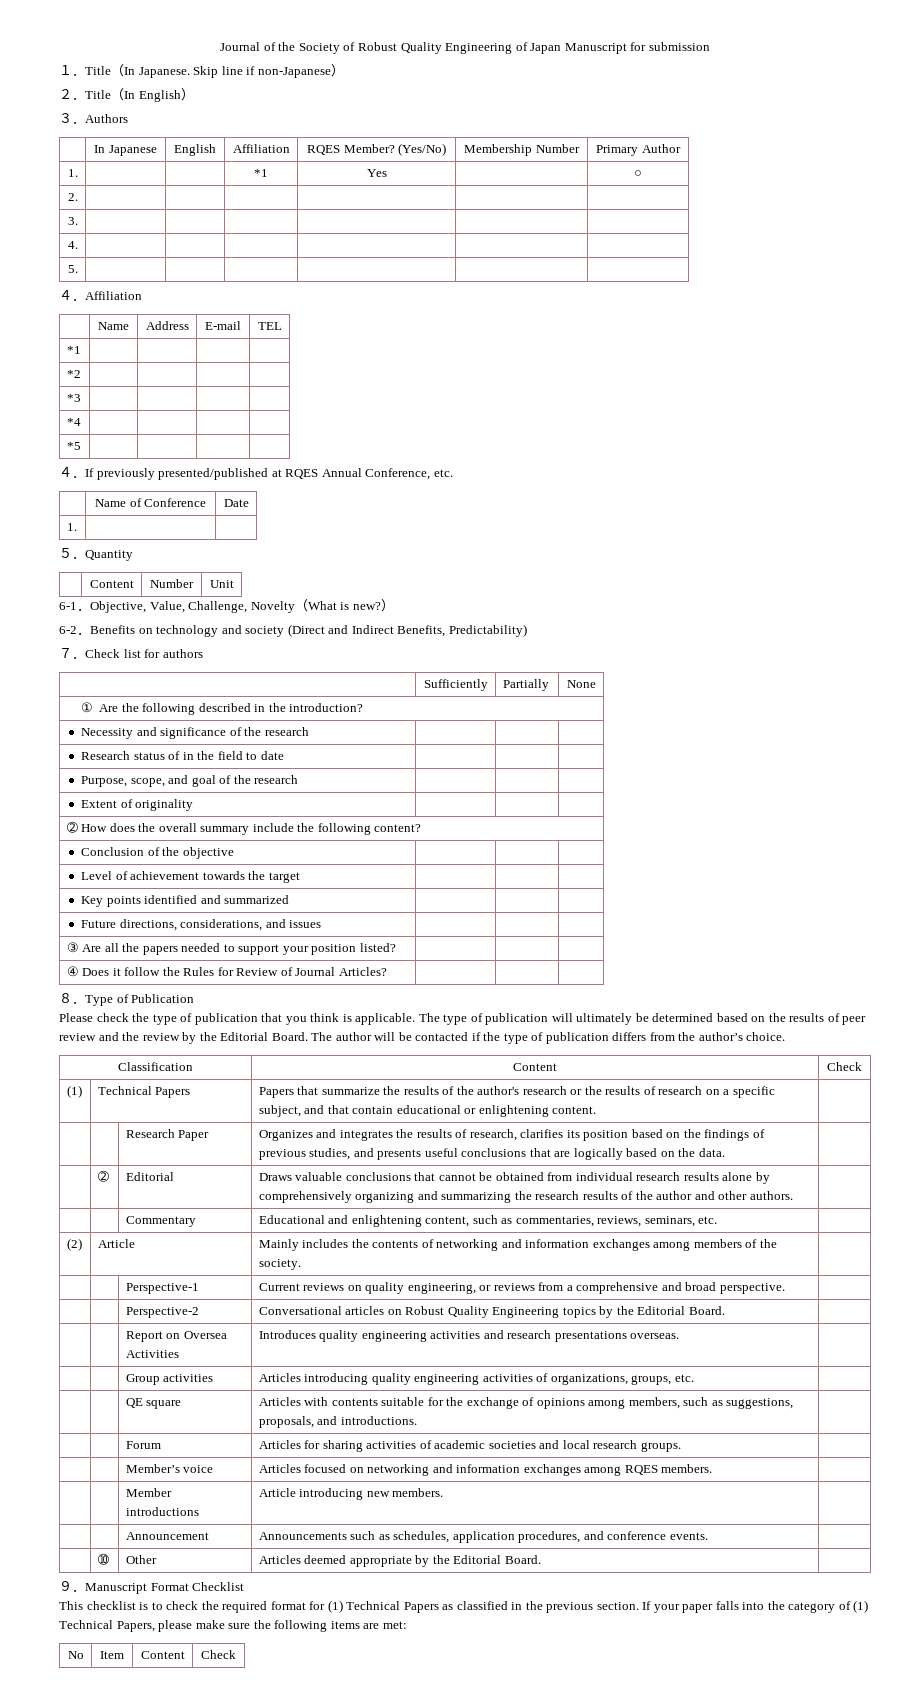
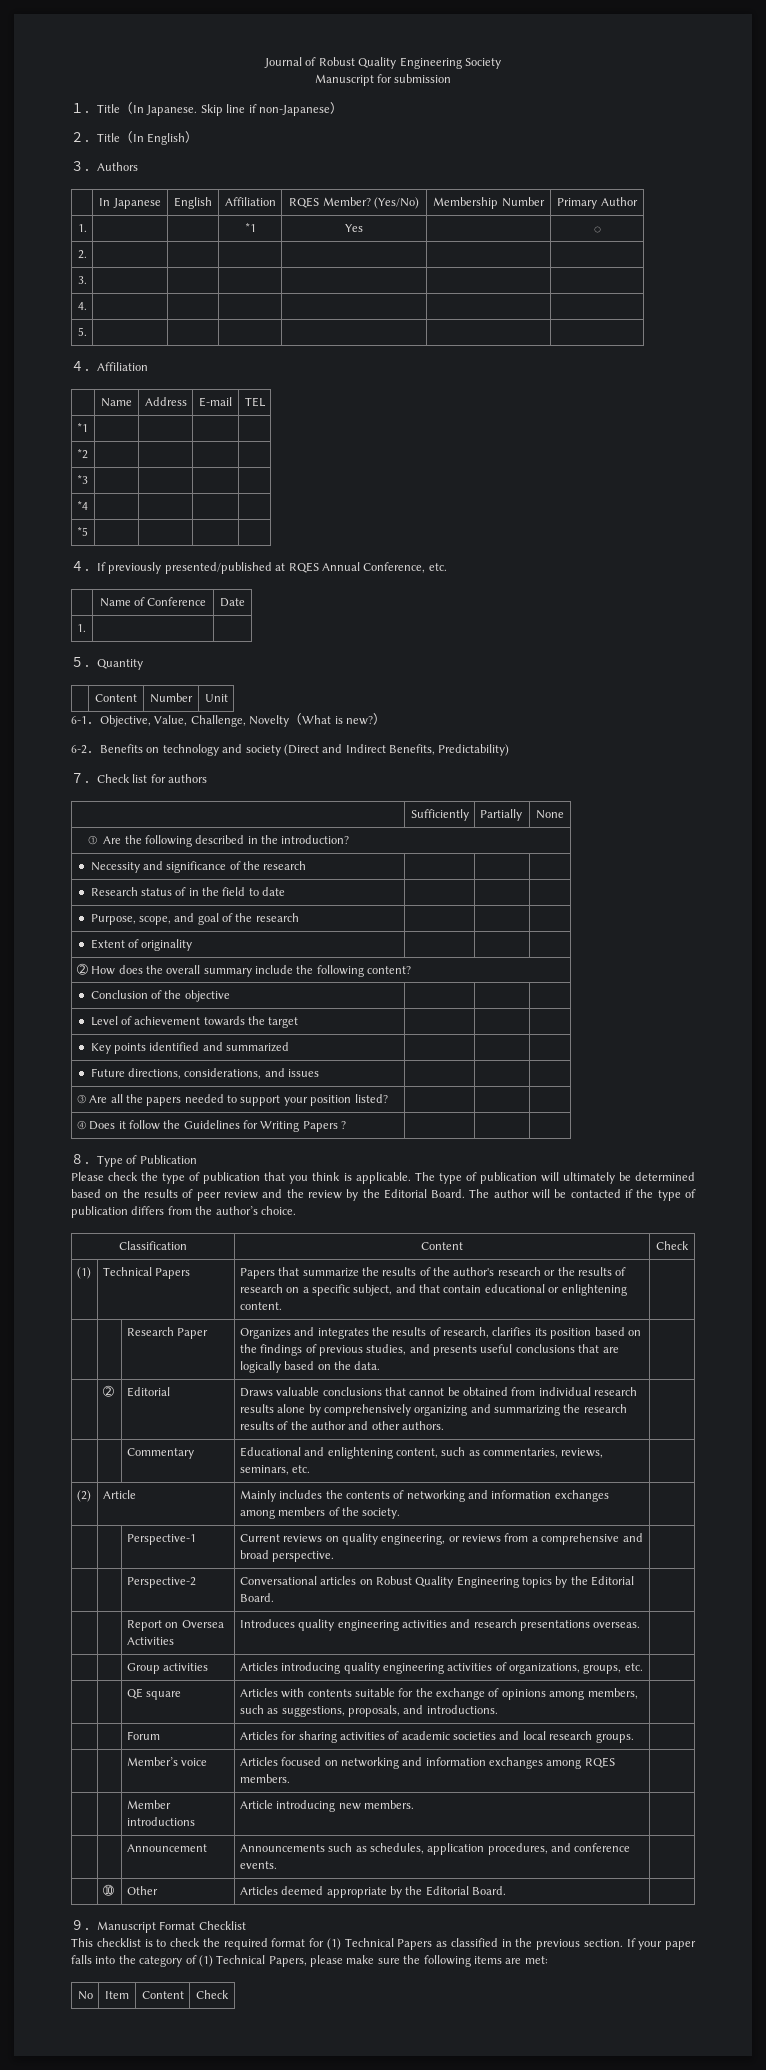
- Journal of the Society of Robust Quality Engineering of Japan Manuscript for submission
+ Journal of Robust Quality Engineering Society
+ Manuscript for submission
- ④ Does it follow the Rules for Review of Journal Articles? | | |
+ ④ Does it follow the Guidelines for Writing Papers ? | | |

